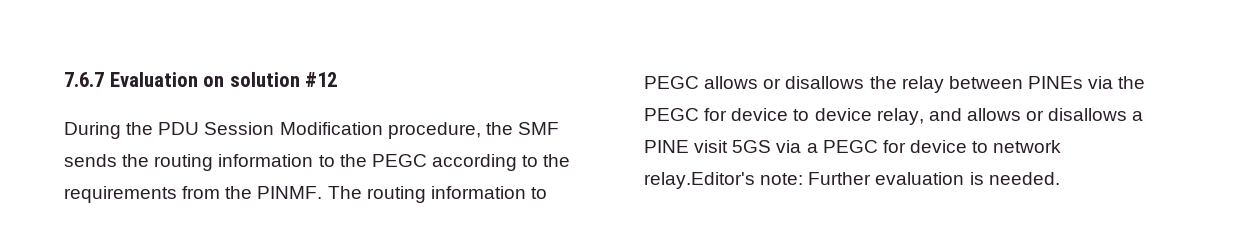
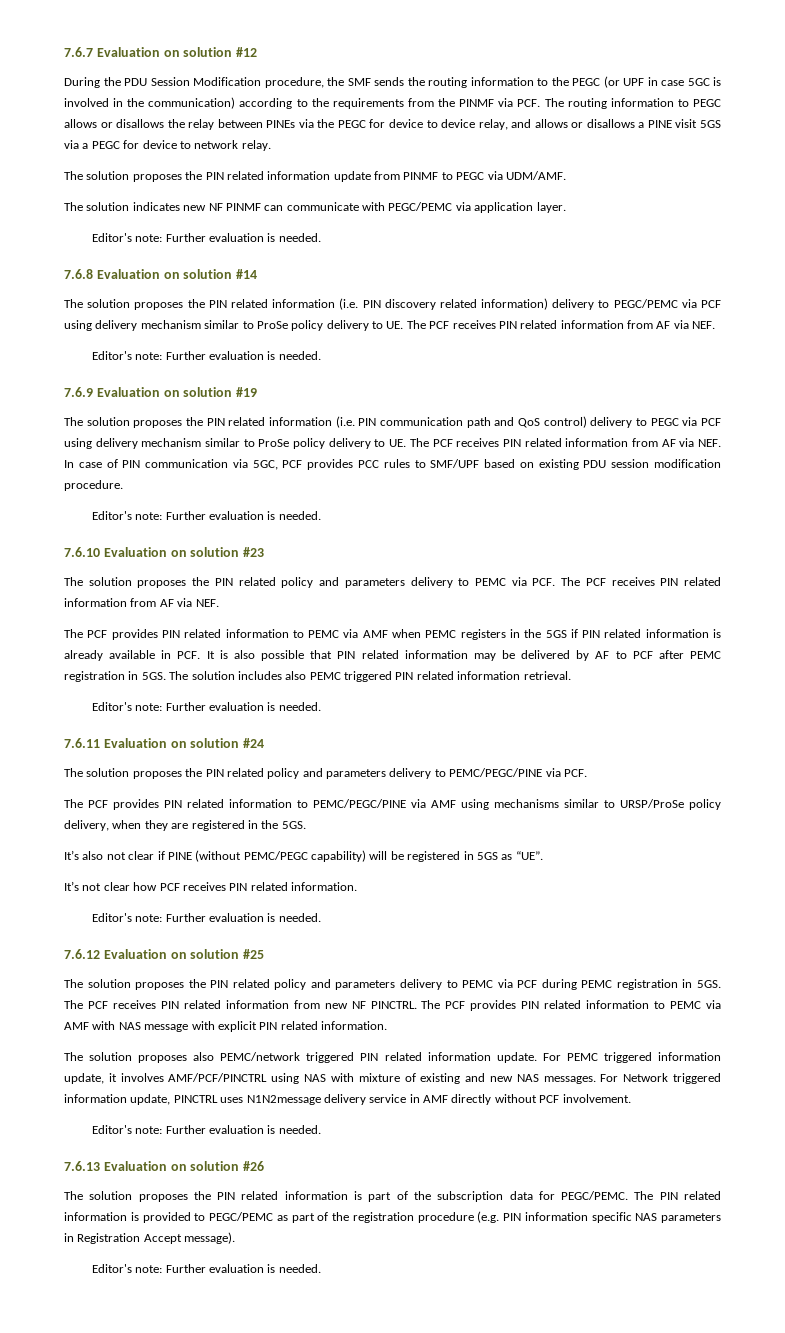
- During the PDU Session Modification procedure, the SMF sends the routing information to the PEGC according to the requirements from the PINMF. The routing information to PEGC allows or disallows the relay between PINEs via the PEGC for device to device relay, and allows or disallows a PINE visit 5GS via a PEGC for device to network relay.Editor's note: Further evaluation is needed.
+ During the PDU Session Modification procedure, the SMF sends the routing information to the PEGC (or UPF in case 5GC is involved in the communication) according to the requirements from the PINMF via PCF. The routing information to PEGC allows or disallows the relay between PINEs via the PEGC for device to device relay, and allows or disallows a PINE visit 5GS via a PEGC for device to network relay.
+ The solution proposes the PIN related information update from PINMF to PEGC via UDM/AMF.
+ The solution indicates new NF PINMF can communicate with PEGC/PEMC via application layer.
+ Editor's note: Further evaluation is needed.
+ 7.6.8 Evaluation on solution #14
+ The solution proposes the PIN related information (i.e. PIN discovery related information) delivery to PEGC/PEMC via PCF using delivery mechanism similar to ProSe policy delivery to UE. The PCF receives PIN related information from AF via NEF.
+ Editor's note: Further evaluation is needed.
+ 7.6.9 Evaluation on solution #19
+ The solution proposes the PIN related information (i.e. PIN communication path and QoS control) delivery to PEGC via PCF using delivery mechanism similar to ProSe policy delivery to UE. The PCF receives PIN related information from AF via NEF. In case of PIN communication via 5GC, PCF provides PCC rules to SMF/UPF based on existing PDU session modification procedure.
+ Editor's note: Further evaluation is needed.
+ 7.6.10 Evaluation on solution #23
+ The solution proposes the PIN related policy and parameters delivery to PEMC via PCF. The PCF receives PIN related information from AF via NEF.
+ The PCF provides PIN related information to PEMC via AMF when PEMC registers in the 5GS if PIN related information is already available in PCF. It is also possible that PIN related information may be delivered by AF to PCF after PEMC registration in 5GS. The solution includes also PEMC triggered PIN related information retrieval.
+ Editor's note: Further evaluation is needed.
+ 7.6.11 Evaluation on solution #24
+ The solution proposes the PIN related policy and parameters delivery to PEMC/PEGC/PINE via PCF.
+ The PCF provides PIN related information to PEMC/PEGC/PINE via AMF using mechanisms similar to URSP/ProSe policy delivery, when they are registered in the 5GS.
+ It’s also not clear if PINE (without PEMC/PEGC capability) will be registered in 5GS as “UE”.
+ It’s not clear how PCF receives PIN related information.
+ Editor's note: Further evaluation is needed.
+ 7.6.12 Evaluation on solution #25
+ The solution proposes the PIN related policy and parameters delivery to PEMC via PCF during PEMC registration in 5GS. The PCF receives PIN related information from new NF PINCTRL. The PCF provides PIN related information to PEMC via AMF with NAS message with explicit PIN related information.
+ The solution proposes also PEMC/network triggered PIN related information update. For PEMC triggered information update, it involves AMF/PCF/PINCTRL using NAS with mixture of existing and new NAS messages. For Network triggered information update, PINCTRL uses N1N2message delivery service in AMF directly without PCF involvement.
+ Editor's note: Further evaluation is needed.
+ 7.6.13 Evaluation on solution #26
+ The solution proposes the PIN related information is part of the subscription data for PEGC/PEMC. The PIN related information is provided to PEGC/PEMC as part of the registration procedure (e.g. PIN information specific NAS parameters in Registration Accept message).
+ Editor's note: Further evaluation is needed.

